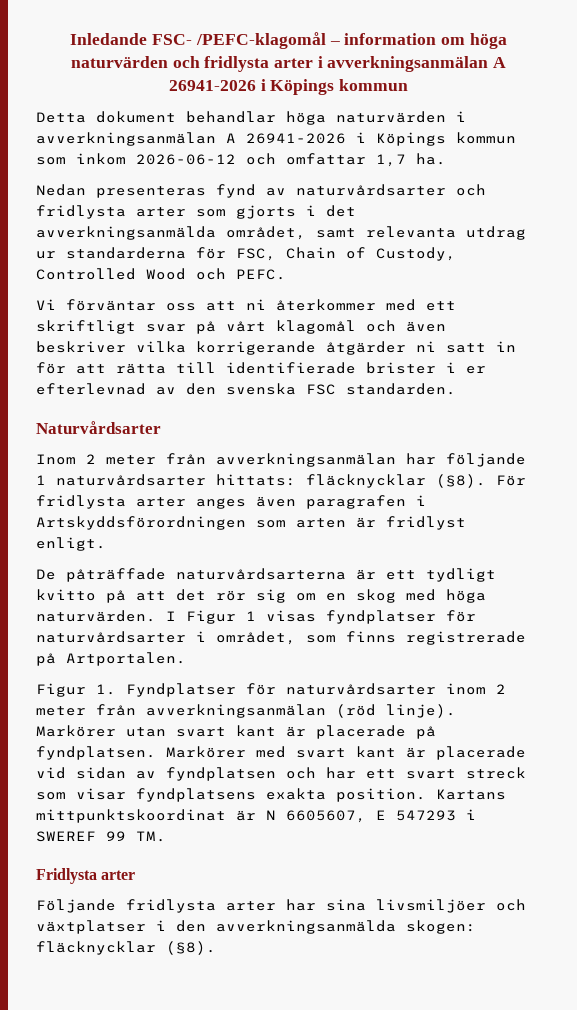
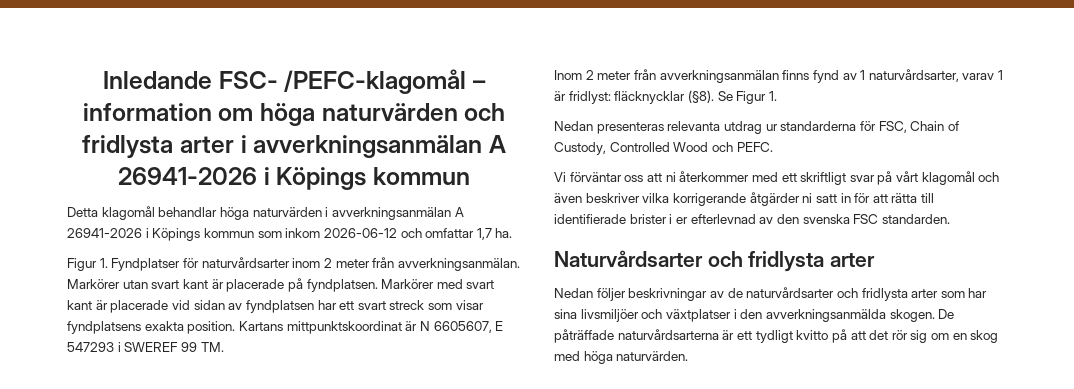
- Detta dokument behandlar höga naturvärden i avverkningsanmälan A 26941-2026 i Köpings kommun som inkom 2026-06-12 och omfattar 1,7 ha.
+ Detta klagomål behandlar höga naturvärden i avverkningsanmälan A 26941-2026 i Köpings kommun som inkom 2026-06-12 och omfattar 1,7 ha.
- Nedan presenteras fynd av naturvårdsarter och fridlysta arter som gjorts i det avverkningsanmälda området, samt relevanta utdrag ur standarderna för FSC, Chain of Custody, Controlled Wood och PEFC.
+ Figur 1. Fyndplatser för naturvårdsarter inom 2 meter från avverkningsanmälan. Markörer utan svart kant är placerade på fyndplatsen. Markörer med svart kant är placerade vid sidan av fyndplatsen har ett svart streck som visar fyndplatsens exakta position. Kartans mittpunktskoordinat är N 6605607, E 547293 i SWEREF 99 TM.
+ Inom 2 meter från avverkningsanmälan finns fynd av 1 naturvårdsarter, varav 1 är fridlyst: fläcknycklar (§8). Se Figur 1.
+ Nedan presenteras relevanta utdrag ur standarderna för FSC, Chain of Custody, Controlled Wood och PEFC.
- Naturvårdsarter
- Inom 2 meter från avverkningsanmälan har följande 1 naturvårdsarter hittats: fläcknycklar (§8). För fridlysta arter anges även paragrafen i Artskyddsförordningen som arten är fridlyst enligt.
- De påträffade naturvårdsarterna är ett tydligt kvitto på att det rör sig om en skog med höga naturvärden. I Figur 1 visas fyndplatser för naturvårdsarter i området, som finns registrerade på Artportalen.
- Figur 1. Fyndplatser för naturvårdsarter inom 2 meter från avverkningsanmälan (röd linje). Markörer utan svart kant är placerade på fyndplatsen. Markörer med svart kant är placerade vid sidan av fyndplatsen och har ett svart streck som visar fyndplatsens exakta position. Kartans mittpunktskoordinat är N 6605607, E 547293 i SWEREF 99 TM.
- Fridlysta arter
- Följande fridlysta arter har sina livsmiljöer och växtplatser i den avverkningsanmälda skogen: fläcknycklar (§8).
+ Naturvårdsarter och fridlysta arter
+ Nedan följer beskrivningar av de naturvårdsarter och fridlysta arter som har sina livsmiljöer och växtplatser i den avverkningsanmälda skogen. De påträffade naturvårdsarterna är ett tydligt kvitto på att det rör sig om en skog med höga naturvärden.

